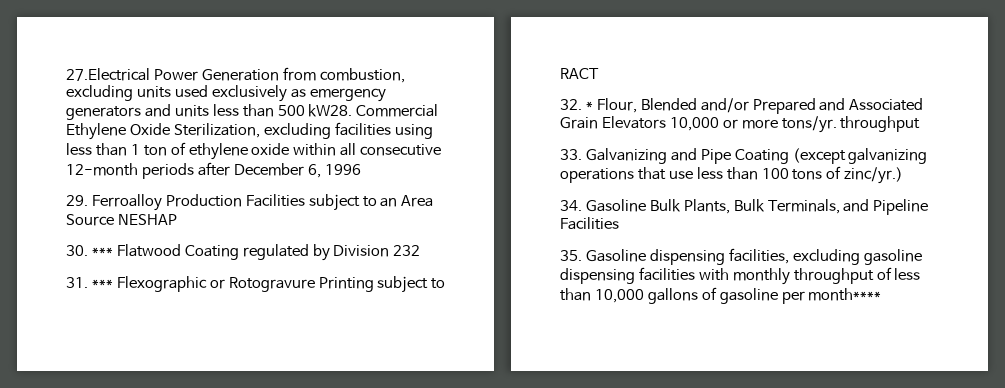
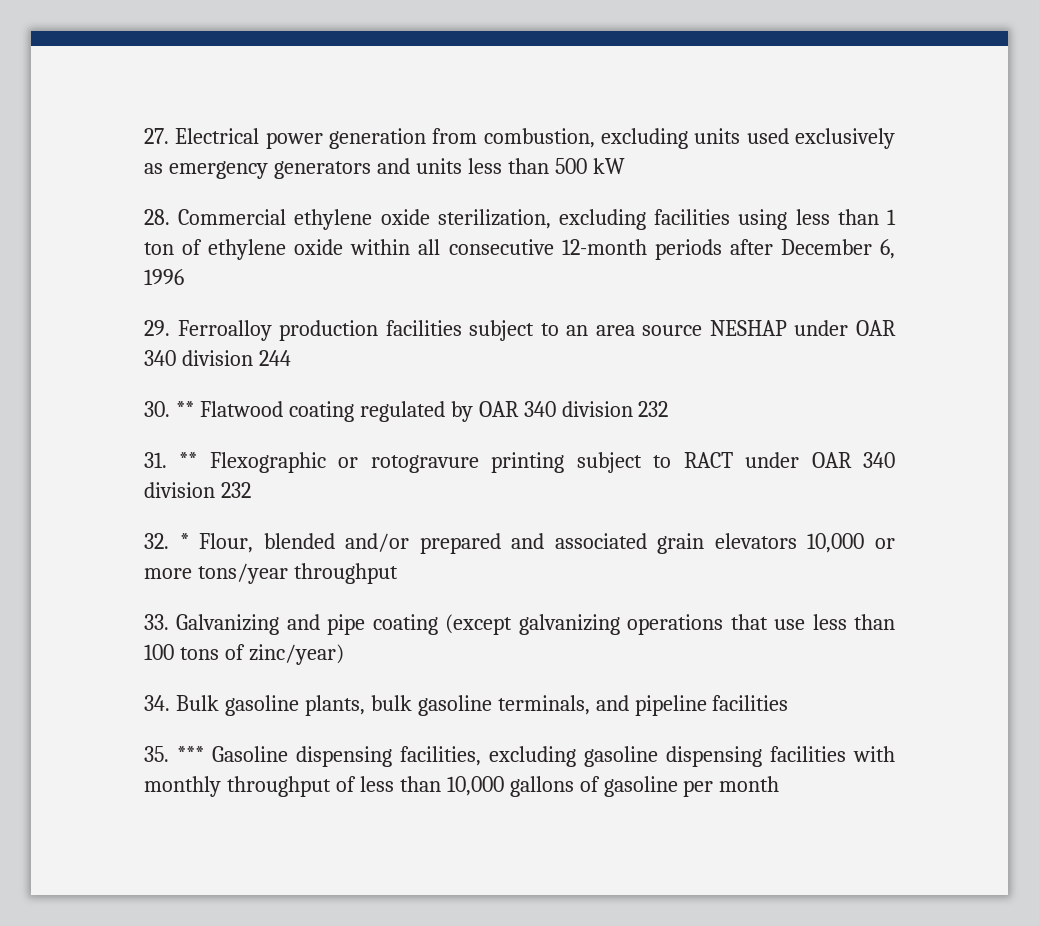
- 27.Electrical Power Generation from combustion, excluding units used exclusively as emergency generators and units less than 500 kW28. Commercial Ethylene Oxide Sterilization, excluding facilities using less than 1 ton of ethylene oxide within all consecutive 12-month periods after December 6, 1996
+ 27. Electrical power generation from combustion, excluding units used exclusively as emergency generators and units less than 500 kW
+ 28. Commercial ethylene oxide sterilization, excluding facilities using less than 1 ton of ethylene oxide within all consecutive 12-month periods after December 6, 1996
- 29. Ferroalloy Production Facilities subject to an Area Source NESHAP
- 30. *** Flatwood Coating regulated by Division 232
+ 29. Ferroalloy production facilities subject to an area source NESHAP under OAR 340 division 244
+ 30. ** Flatwood coating regulated by OAR 340 division 232
- 31. *** Flexographic or Rotogravure Printing subject to RACT
- 32. * Flour, Blended and/or Prepared and Associated Grain Elevators 10,000 or more tons/yr. throughput
+ 31. ** Flexographic or rotogravure printing subject to RACT under OAR 340 division 232
+ 32. * Flour, blended and/or prepared and associated grain elevators 10,000 or more tons/year throughput
- 33. Galvanizing and Pipe Coating (except galvanizing operations that use less than 100 tons of zinc/yr.)
+ 33. Galvanizing and pipe coating (except galvanizing operations that use less than 100 tons of zinc/year)
- 34. Gasoline Bulk Plants, Bulk Terminals, and Pipeline Facilities
+ 34. Bulk gasoline plants, bulk gasoline terminals, and pipeline facilities
- 35. Gasoline dispensing facilities, excluding gasoline dispensing facilities with monthly throughput of less than 10,000 gallons of gasoline per month****
+ 35. *** Gasoline dispensing facilities, excluding gasoline dispensing facilities with monthly throughput of less than 10,000 gallons of gasoline per month

